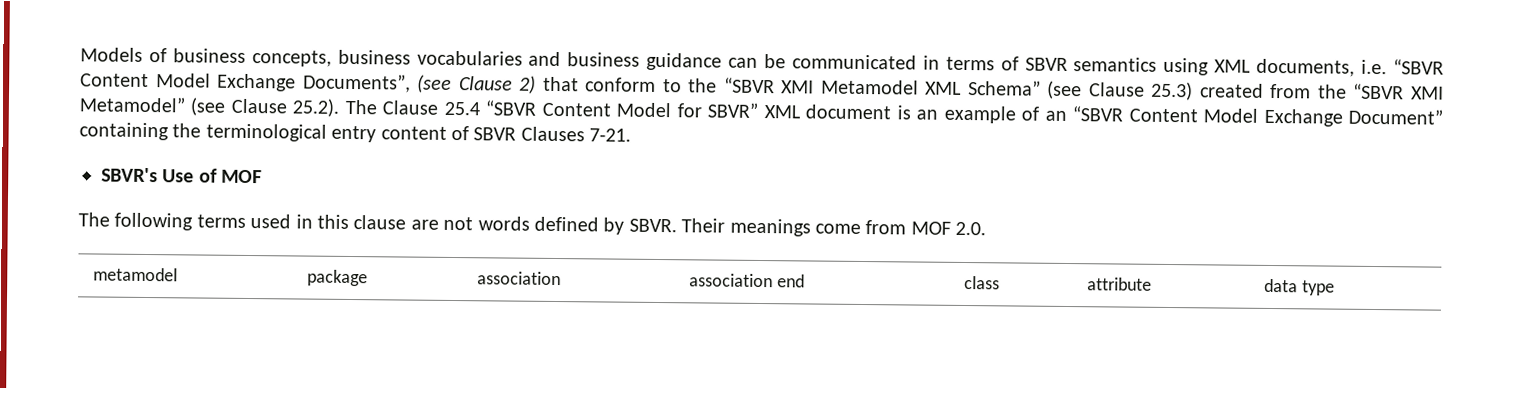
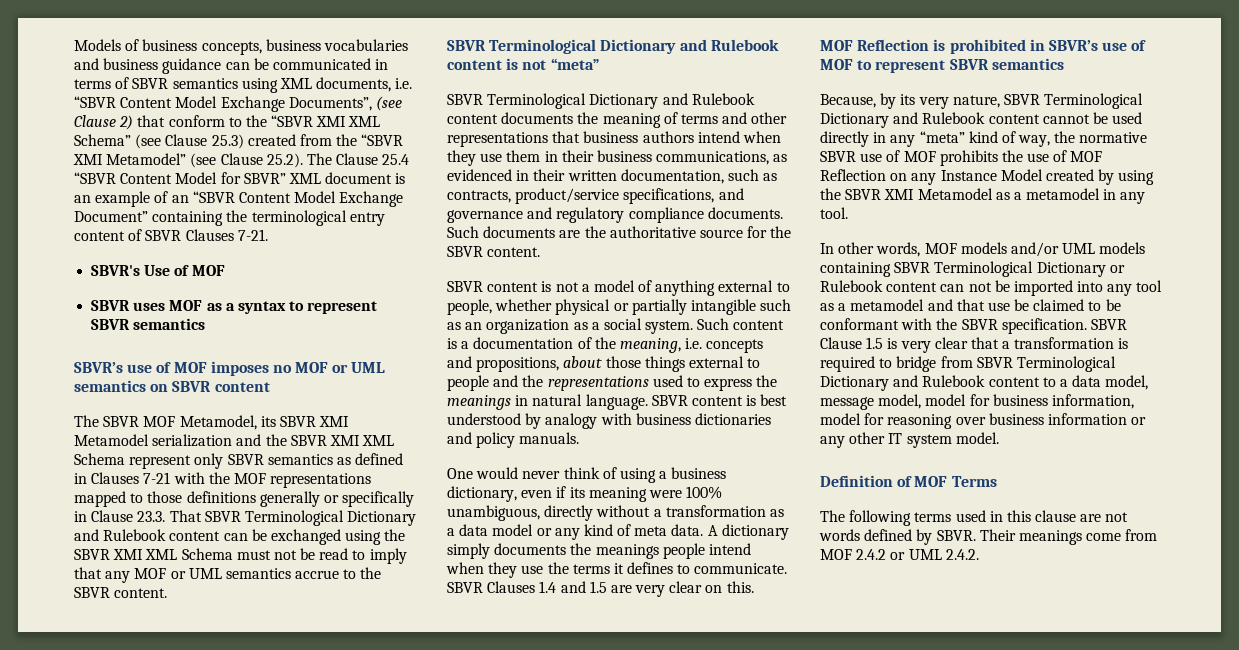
- Models of business concepts, business vocabularies and business guidance can be communicated in terms of SBVR semantics using XML documents, i.e. “SBVR Content Model Exchange Documents”, (see Clause 2) that conform to the “SBVR XMI Metamodel XML Schema” (see Clause 25.3) created from the “SBVR XMI Metamodel” (see Clause 25.2). The Clause 25.4 “SBVR Content Model for SBVR” XML document is an example of an “SBVR Content Model Exchange Document” containing the terminological entry content of SBVR Clauses 7-21.
+ Models of business concepts, business vocabularies and business guidance can be communicated in terms of SBVR semantics using XML documents, i.e. “SBVR Content Model Exchange Documents”, (see Clause 2) that conform to the “SBVR XMI XML Schema” (see Clause 25.3) created from the “SBVR XMI Metamodel” (see Clause 25.2). The Clause 25.4 “SBVR Content Model for SBVR” XML document is an example of an “SBVR Content Model Exchange Document” containing the terminological entry content of SBVR Clauses 7-21.
+ SBVR uses MOF as a syntax to represent SBVR semantics
+ SBVR’s use of MOF imposes no MOF or UML semantics on SBVR content
+ The SBVR MOF Metamodel, its SBVR XMI Metamodel serialization and the SBVR XMI XML Schema represent only SBVR semantics as defined in Clauses 7-21 with the MOF representations mapped to those definitions generally or specifically in Clause 23.3. That SBVR Terminological Dictionary and Rulebook content can be exchanged using the SBVR XMI XML Schema must not be read to imply that any MOF or UML semantics accrue to the SBVR content.
+ SBVR Terminological Dictionary and Rulebook content is not “meta”
+ SBVR Terminological Dictionary and Rulebook content documents the meaning of terms and other representations that business authors intend when they use them in their business communications, as evidenced in their written documentation, such as contracts, product/service specifications, and governance and regulatory compliance documents. Such documents are the authoritative source for the SBVR content.
+ SBVR content is not a model of anything external to people, whether physical or partially intangible such as an organization as a social system. Such content is a documentation of the meaning, i.e. concepts and propositions, about those things external to people and the representations used to express the meanings in natural language. SBVR content is best understood by analogy with business dictionaries and policy manuals.
+ One would never think of using a business dictionary, even if its meaning were 100% unambiguous, directly without a transformation as a data model or any kind of meta data. A dictionary simply documents the meanings people intend when they use the terms it defines to communicate. SBVR Clauses 1.4 and 1.5 are very clear on this.
+ MOF Reflection is prohibited in SBVR’s use of MOF to represent SBVR semantics
+ Because, by its very nature, SBVR Terminological Dictionary and Rulebook content cannot be used directly in any “meta” kind of way, the normative SBVR use of MOF prohibits the use of MOF Reflection on any Instance Model created by using the SBVR XMI Metamodel as a metamodel in any tool.
+ In other words, MOF models and/or UML models containing SBVR Terminological Dictionary or Rulebook content can not be imported into any tool as a metamodel and that use be claimed to be conformant with the SBVR specification. SBVR Clause 1.5 is very clear that a transformation is required to bridge from SBVR Terminological Dictionary and Rulebook content to a data model, message model, model for business information, model for reasoning over business information or any other IT system model.
+ Definition of MOF Terms
- Their meanings come from MOF 2.0.
- metamodel | package | association | association end | class | attribute | data type
+ Their meanings come from MOF 2.4.2 or UML 2.4.2.

